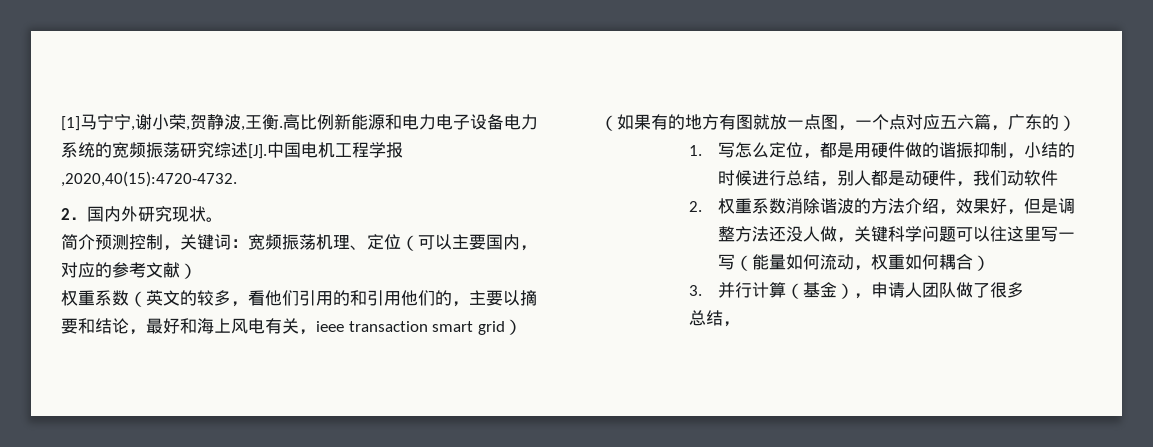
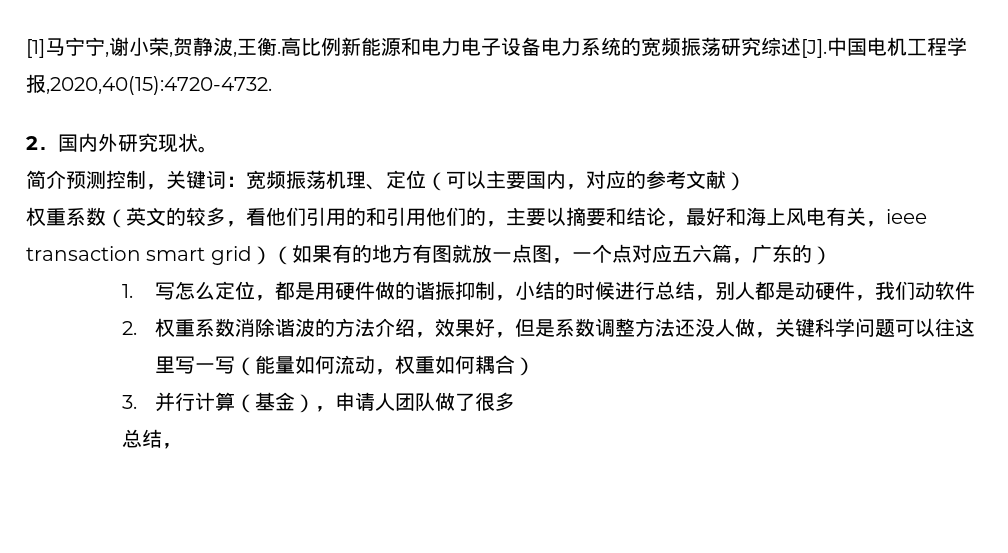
- 2.权重系数消除谐波的方法介绍，效果好，但是调整方法还没人做，关键科学问题可以往这里写一写（能量如何流动，权重如何耦合）
+ 2.权重系数消除谐波的方法介绍，效果好，但是系数调整方法还没人做，关键科学问题可以往这里写一写（能量如何流动，权重如何耦合）

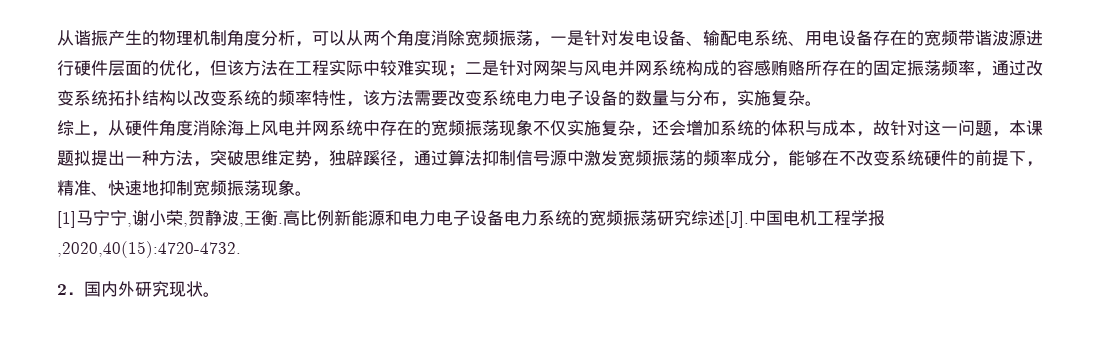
+ 从谐振产生的物理机制角度分析，可以从两个角度消除宽频振荡，一是针对发电设备、输配电系统、用电设备存在的宽频带谐波源进行硬件层面的优化，但该方法在工程实际中较难实现；二是针对网架与风电并网系统构成的容感贿赂所存在的固定振荡频率，通过改变系统拓扑结构以改变系统的频率特性，该方法需要改变系统电力电子设备的数量与分布，实施复杂。
+ 综上，从硬件角度消除海上风电并网系统中存在的宽频振荡现象不仅实施复杂，还会增加系统的体积与成本，故针对这一问题，本课题拟提出一种方法，突破思维定势，独辟蹊径，通过算法抑制信号源中激发宽频振荡的频率成分，能够在不改变系统硬件的前提下，精准、快速地抑制宽频振荡现象。
- 简介预测控制，关键词：宽频振荡机理、定位（可以主要国内，对应的参考文献）
- 权重系数（英文的较多，看他们引用的和引用他们的，主要以摘要和结论，最好和海上风电有关，ieee transaction smart grid）（如果有的地方有图就放一点图，一个点对应五六篇，广东的）
- 1.写怎么定位，都是用硬件做的谐振抑制，小结的时候进行总结，别人都是动硬件，我们动软件
- 2.权重系数消除谐波的方法介绍，效果好，但是系数调整方法还没人做，关键科学问题可以往这里写一写（能量如何流动，权重如何耦合）
- 3.并行计算（基金），申请人团队做了很多
- 总结，

